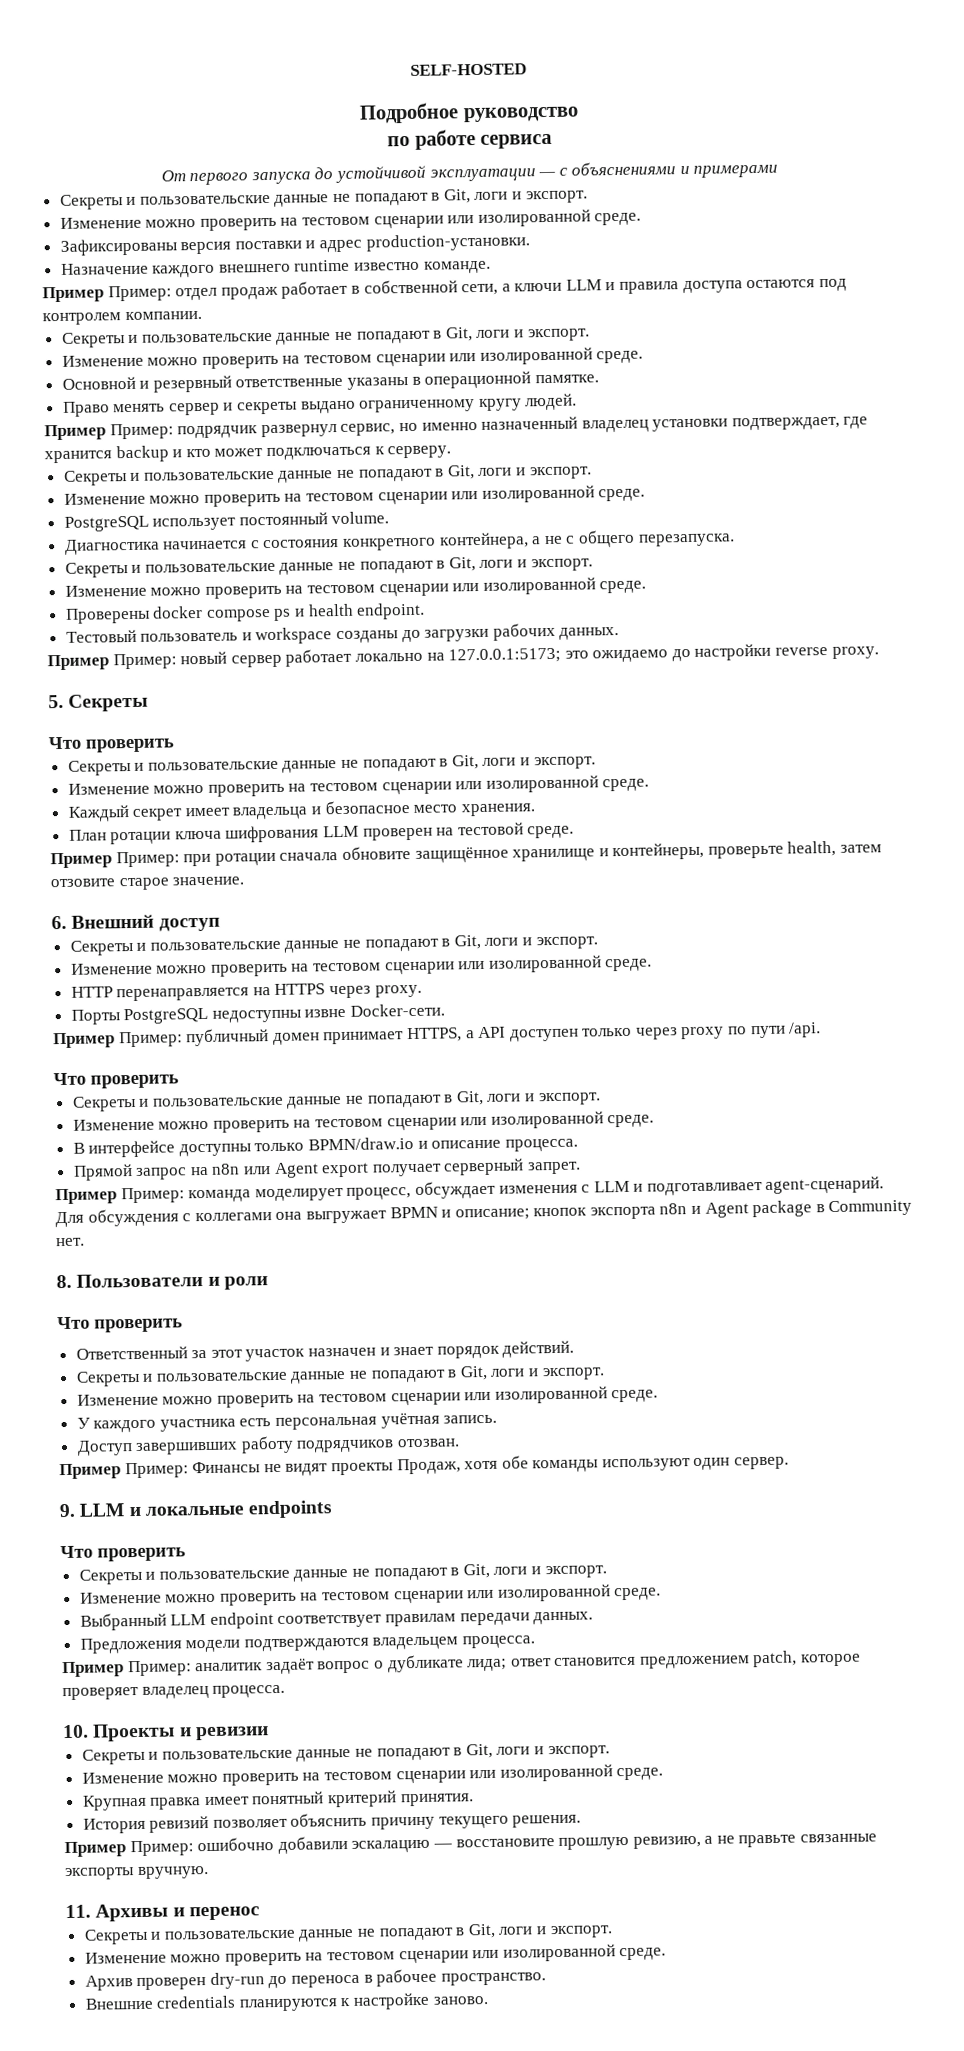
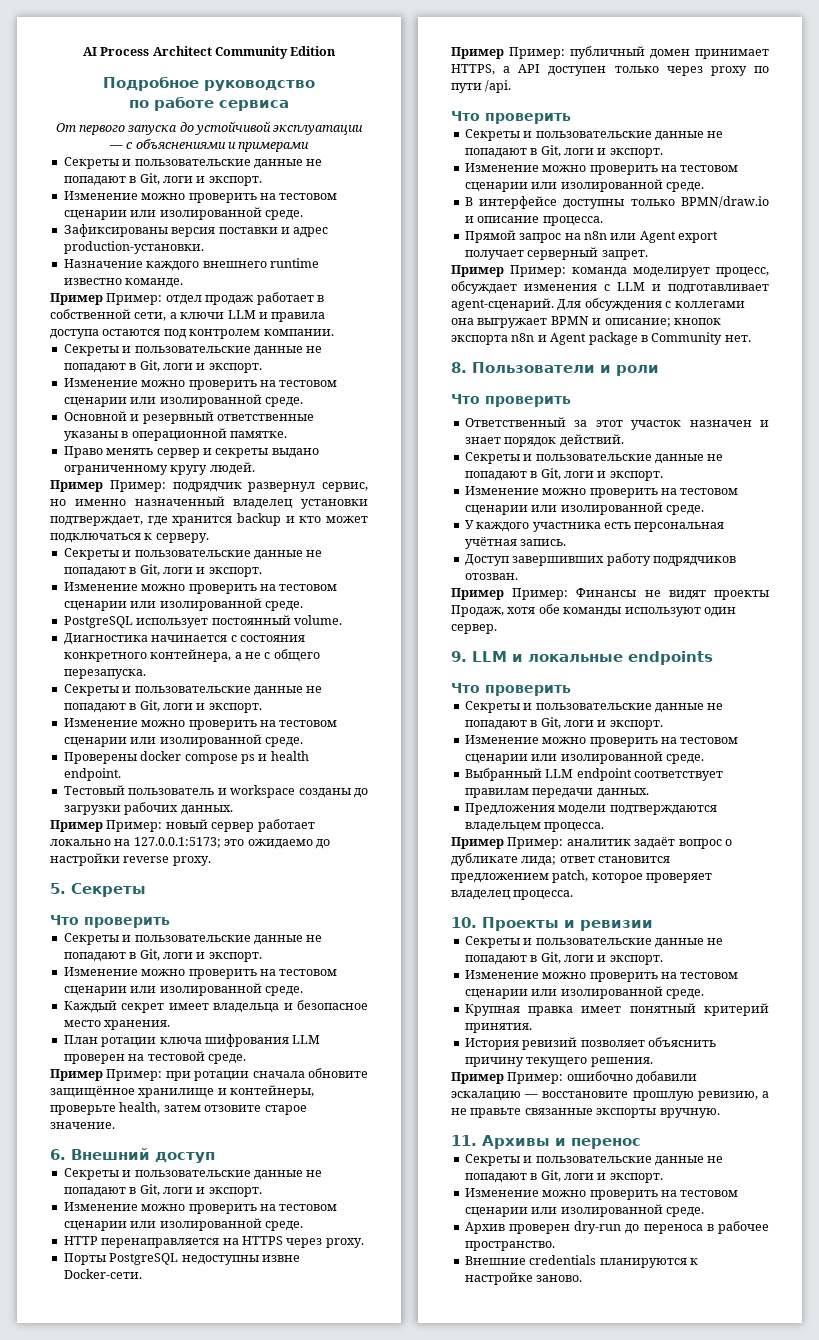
- SELF-HOSTED
+ AI Process Architect Community Edition

